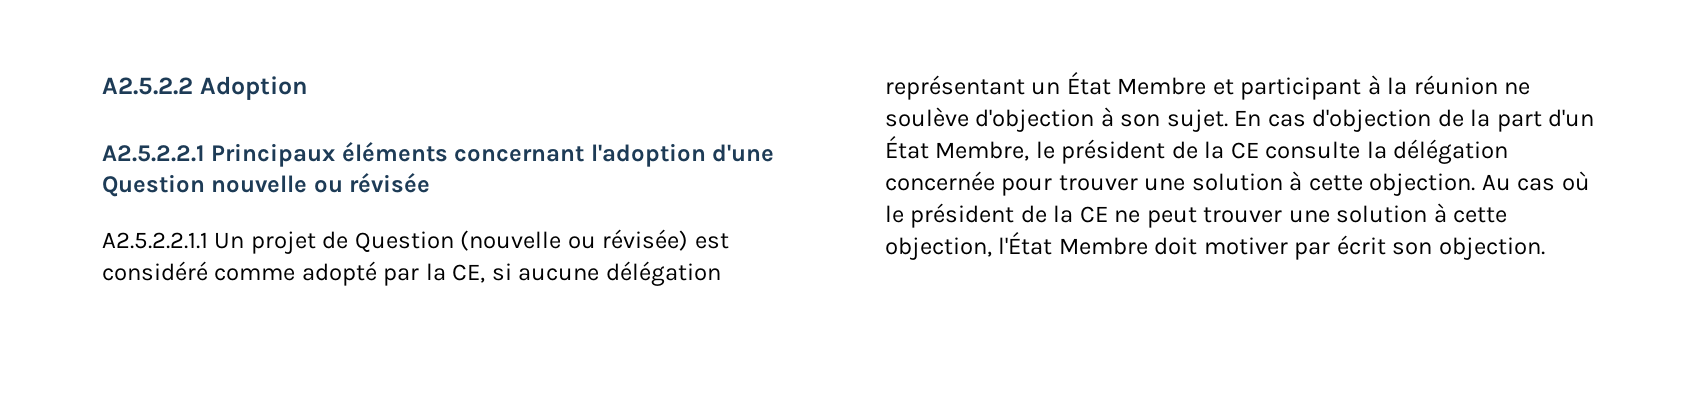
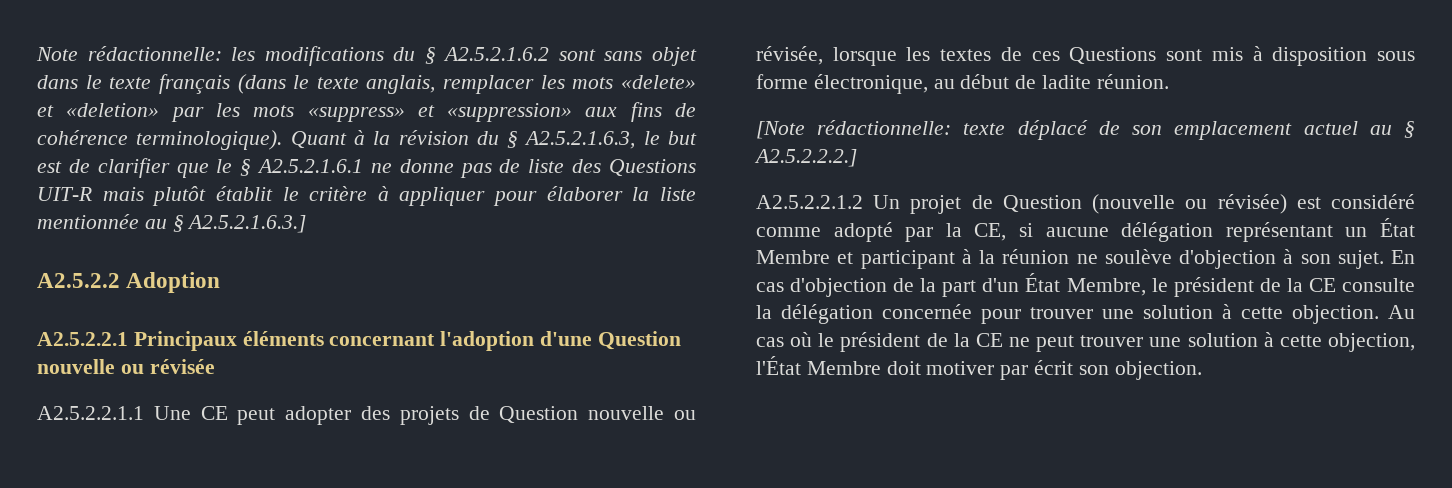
+ Note rédactionnelle: les modifications du § A2.5.2.1.6.2 sont sans objet dans le texte français (dans le texte anglais, remplacer les mots «delete» et «deletion» par les mots «suppress» et «suppression» aux fins de cohérence terminologique). Quant à la révision du § A2.5.2.1.6.3, le but est de clarifier que le § A2.5.2.1.6.1 ne donne pas de liste des Questions UIT-R mais plutôt établit le critère à appliquer pour élaborer la liste mentionnée au § A2.5.2.1.6.3.]
- A2.5.2.2.1.1 Un projet de Question (nouvelle ou révisée) est considéré comme adopté par la CE, si aucune délégation représentant un État Membre et participant à la réunion ne soulève d'objection à son sujet.
+ A2.5.2.2.1.1 Une CE peut adopter des projets de Question nouvelle ou révisée, lorsque les textes de ces Questions sont mis à disposition sous forme électronique, au début de ladite réunion.
+ [Note rédactionnelle: texte déplacé de son emplacement actuel au § A2.5.2.2.2.]
+ A2.5.2.2.1.2 Un projet de Question (nouvelle ou révisée) est considéré comme adopté par la CE, si aucune délégation représentant un État Membre et participant à la réunion ne soulève d'objection à son sujet.

